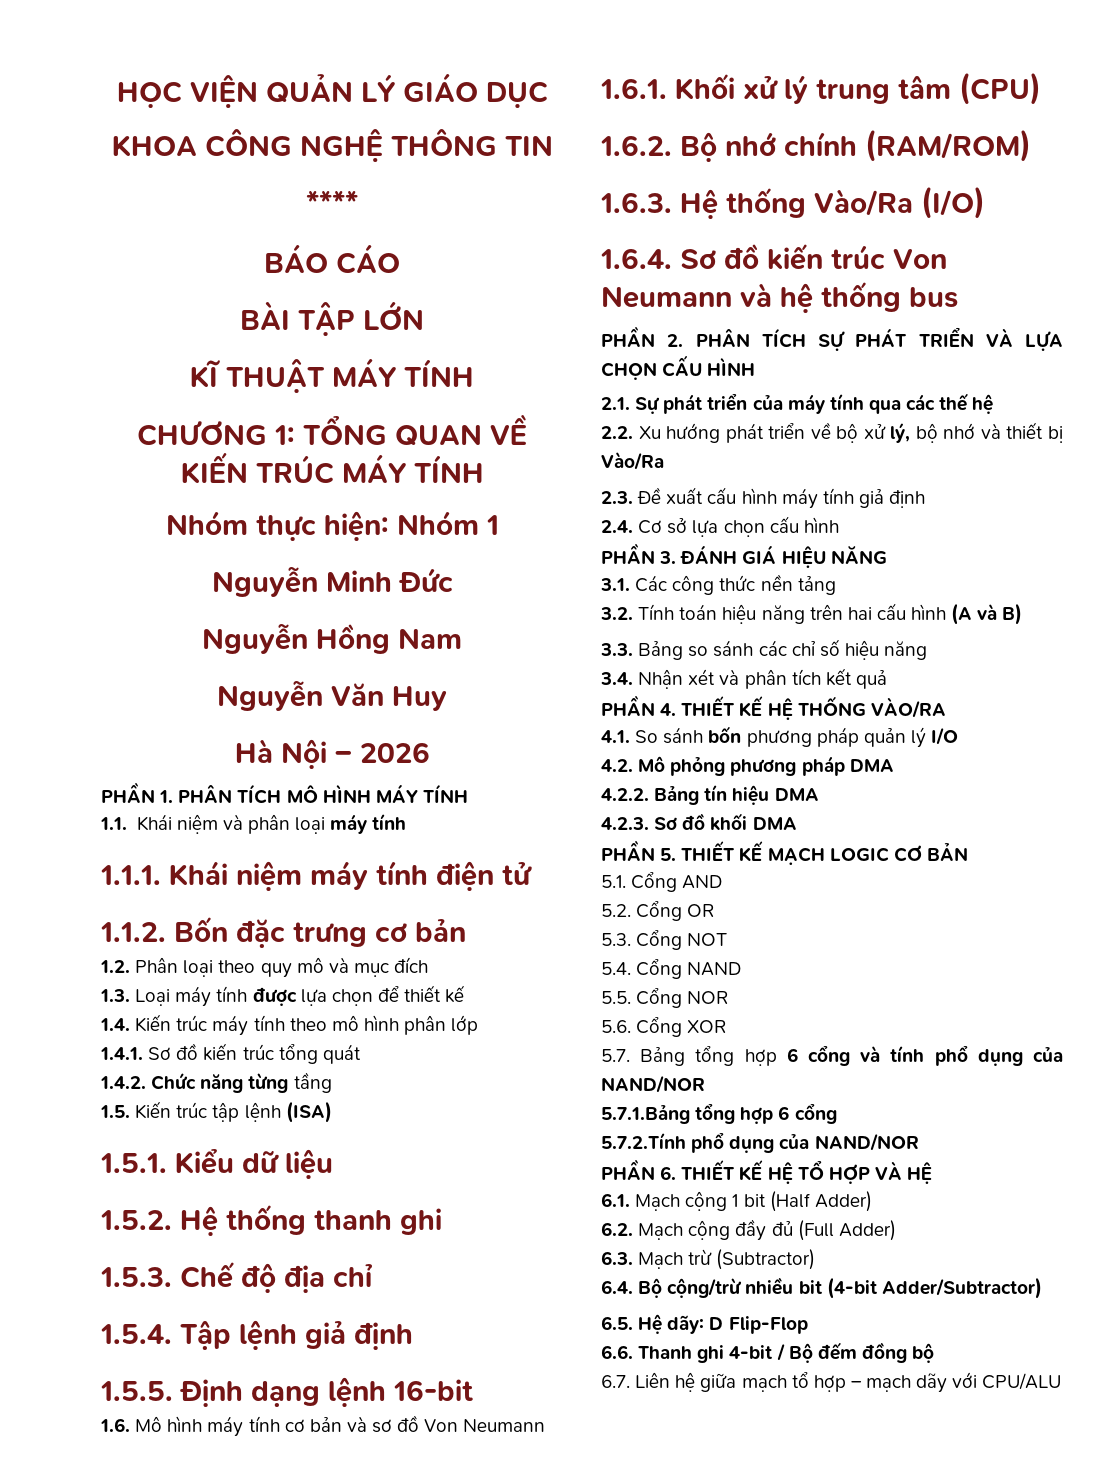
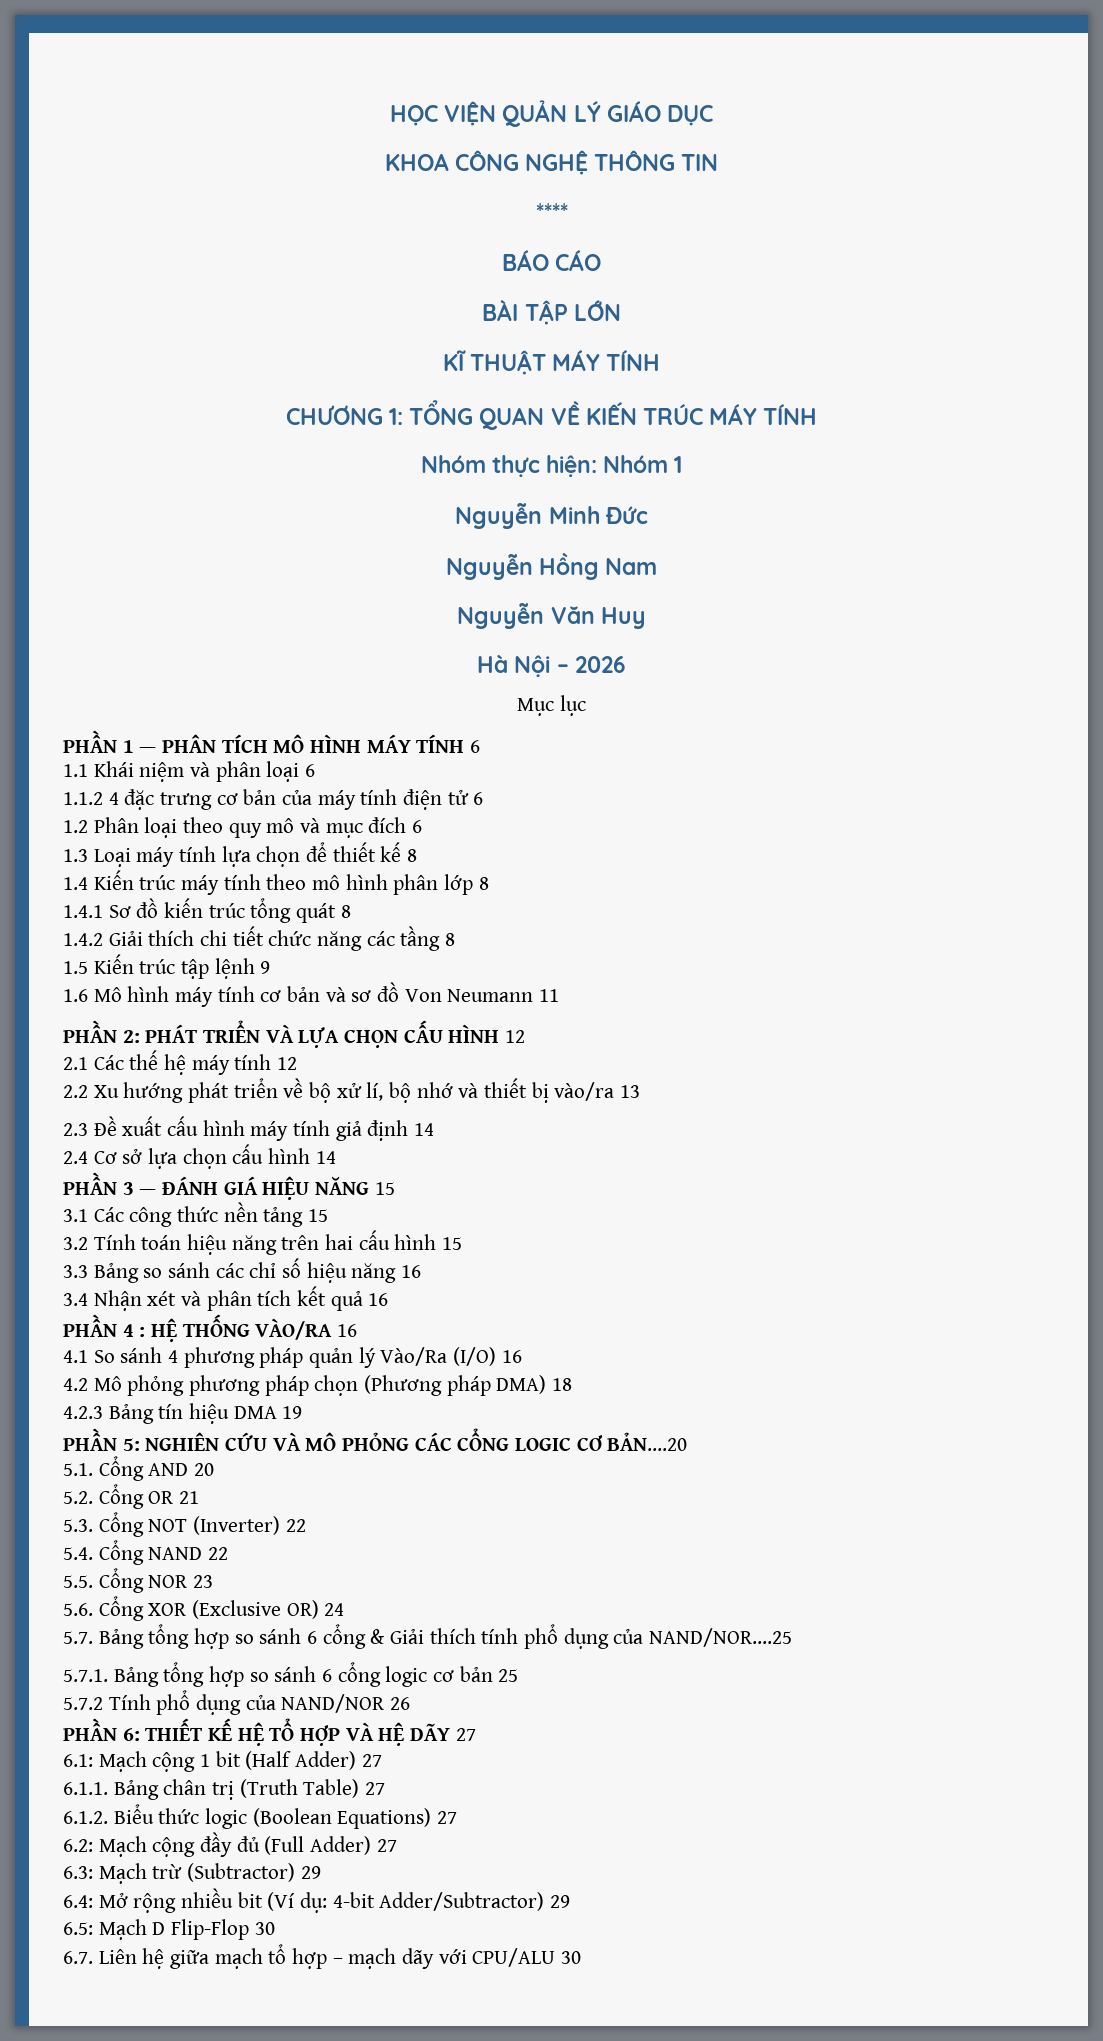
- PHẦN 1. PHÂN TÍCH MÔ HÌNH MÁY TÍNH
- 1.1. Khái niệm và phân loại máy tính
- 1.1.1. Khái niệm máy tính điện tử
- 1.1.2. Bốn đặc trưng cơ bản
- 1.2. Phân loại theo quy mô và mục đích
- 1.3. Loại máy tính được lựa chọn để thiết kế
- 1.4. Kiến trúc máy tính theo mô hình phân lớp
- 1.4.1. Sơ đồ kiến trúc tổng quát
- 1.4.2. Chức năng từng tầng
- 1.5. Kiến trúc tập lệnh (ISA)
- 1.5.1. Kiểu dữ liệu
- 1.5.2. Hệ thống thanh ghi
- 1.5.3. Chế độ địa chỉ
- 1.5.4. Tập lệnh giả định
- 1.5.5. Định dạng lệnh 16-bit
- 1.6. Mô hình máy tính cơ bản và sơ đồ Von Neumann
- 1.6.1. Khối xử lý trung tâm (CPU)
- 1.6.2. Bộ nhớ chính (RAM/ROM)
- 1.6.3. Hệ thống Vào/Ra (I/O)
- 1.6.4. Sơ đồ kiến trúc Von Neumann và hệ thống bus
- PHẦN 2. PHÂN TÍCH SỰ PHÁT TRIỂN VÀ LỰA CHỌN CẤU HÌNH
- 2.1. Sự phát triển của máy tính qua các thế hệ
- 2.2. Xu hướng phát triển về bộ xử lý, bộ nhớ và thiết bị Vào/Ra
- 2.3. Đề xuất cấu hình máy tính giả định
- 2.4. Cơ sở lựa chọn cấu hình
- PHẦN 3. ĐÁNH GIÁ HIỆU NĂNG
- 3.1. Các công thức nền tảng
- 3.2. Tính toán hiệu năng trên hai cấu hình (A và B)
- 3.3. Bảng so sánh các chỉ số hiệu năng
- 3.4. Nhận xét và phân tích kết quả
- PHẦN 4. THIẾT KẾ HỆ THỐNG VÀO/RA
- 4.1. So sánh bốn phương pháp quản lý I/O
- 4.2. Mô phỏng phương pháp DMA
- 4.2.2. Bảng tín hiệu DMA
- 4.2.3. Sơ đồ khối DMA
- PHẦN 5. THIẾT KẾ MẠCH LOGIC CƠ BẢN
+ Mục lục
+ PHẦN 1 — PHÂN TÍCH MÔ HÌNH MÁY TÍNH 6
+ 1.1 Khái niệm và phân loại 6
+ 1.1.2 4 đặc trưng cơ bản của máy tính điện tử 6
+ 1.2 Phân loại theo quy mô và mục đích 6
+ 1.3 Loại máy tính lựa chọn để thiết kế 8
+ 1.4 Kiến trúc máy tính theo mô hình phân lớp 8
+ 1.4.1 Sơ đồ kiến trúc tổng quát 8
+ 1.4.2 Giải thích chi tiết chức năng các tầng 8
+ 1.5 Kiến trúc tập lệnh 9
+ 1.6 Mô hình máy tính cơ bản và sơ đồ Von Neumann 11
+ PHẦN 2: PHÁT TRIỂN VÀ LỰA CHỌN CẤU HÌNH 12
+ 2.1 Các thế hệ máy tính 12
+ 2.2 Xu hướng phát triển về bộ xử lí, bộ nhớ và thiết bị vào/ra 13
+ 2.3 Đề xuất cấu hình máy tính giả định 14
+ 2.4 Cơ sở lựa chọn cấu hình 14
+ PHẦN 3 — ĐÁNH GIÁ HIỆU NĂNG 15
+ 3.1 Các công thức nền tảng 15
+ 3.2 Tính toán hiệu năng trên hai cấu hình 15
+ 3.3 Bảng so sánh các chỉ số hiệu năng 16
+ 3.4 Nhận xét và phân tích kết quả 16
+ PHẦN 4 : HỆ THỐNG VÀO/RA 16
+ 4.1 So sánh 4 phương pháp quản lý Vào/Ra (I/O) 16
+ 4.2 Mô phỏng phương pháp chọn (Phương pháp DMA) 18
+ 4.2.3 Bảng tín hiệu DMA 19
+ PHẦN 5: NGHIÊN CỨU VÀ MÔ PHỎNG CÁC CỔNG LOGIC CƠ BẢN....20
- 5.1. Cổng AND
+ 5.1. Cổng AND 20
- 5.2. Cổng OR
+ 5.2. Cổng OR 21
- 5.3. Cổng NOT
+ 5.3. Cổng NOT (Inverter) 22
- 5.4. Cổng NAND
+ 5.4. Cổng NAND 22
- 5.5. Cổng NOR
+ 5.5. Cổng NOR 23
- 5.6. Cổng XOR
+ 5.6. Cổng XOR (Exclusive OR) 24
- 5.7. Bảng tổng hợp 6 cổng và tính phổ dụng của NAND/NOR
- 5.7.1.Bảng tổng hợp 6 cổng
- 5.7.2.Tính phổ dụng của NAND/NOR
- PHẦN 6. THIẾT KẾ HỆ TỔ HỢP VÀ HỆ
- 6.1. Mạch cộng 1 bit (Half Adder)
- 6.2. Mạch cộng đầy đủ (Full Adder)
- 6.3. Mạch trừ (Subtractor)
- 6.4. Bộ cộng/trừ nhiều bit (4-bit Adder/Subtractor)
- 6.5. Hệ dãy: D Flip-Flop
- 6.6. Thanh ghi 4-bit / Bộ đếm đồng bộ
+ 5.7. Bảng tổng hợp so sánh 6 cổng & Giải thích tính phổ dụng của NAND/NOR....25
+ 5.7.1. Bảng tổng hợp so sánh 6 cổng logic cơ bản 25
+ 5.7.2 Tính phổ dụng của NAND/NOR 26
+ PHẦN 6: THIẾT KẾ HỆ TỔ HỢP VÀ HỆ DÃY 27
+ 6.1: Mạch cộng 1 bit (Half Adder) 27
+ 6.1.1. Bảng chân trị (Truth Table) 27
+ 6.1.2. Biểu thức logic (Boolean Equations) 27
+ 6.2: Mạch cộng đầy đủ (Full Adder) 27
+ 6.3: Mạch trừ (Subtractor) 29
+ 6.4: Mở rộng nhiều bit (Ví dụ: 4-bit Adder/Subtractor) 29
+ 6.5: Mạch D Flip-Flop 30
- 6.7. Liên hệ giữa mạch tổ hợp – mạch dãy với CPU/ALU
+ 6.7. Liên hệ giữa mạch tổ hợp – mạch dãy với CPU/ALU 30

